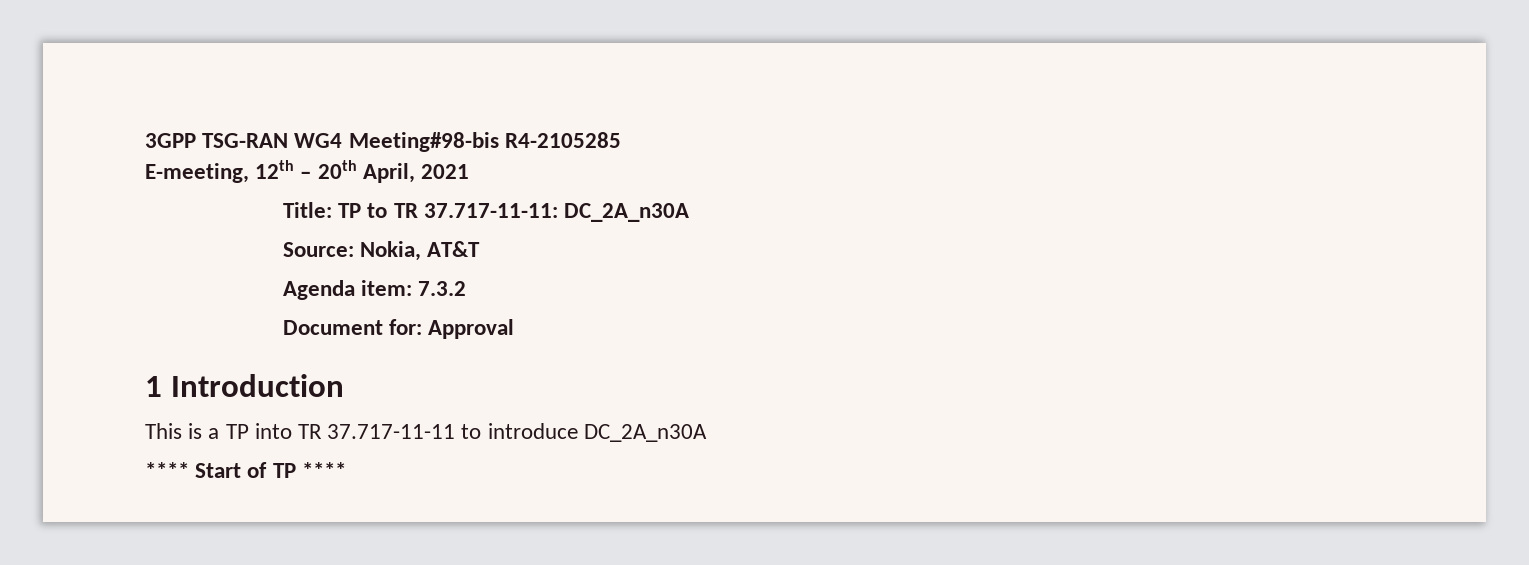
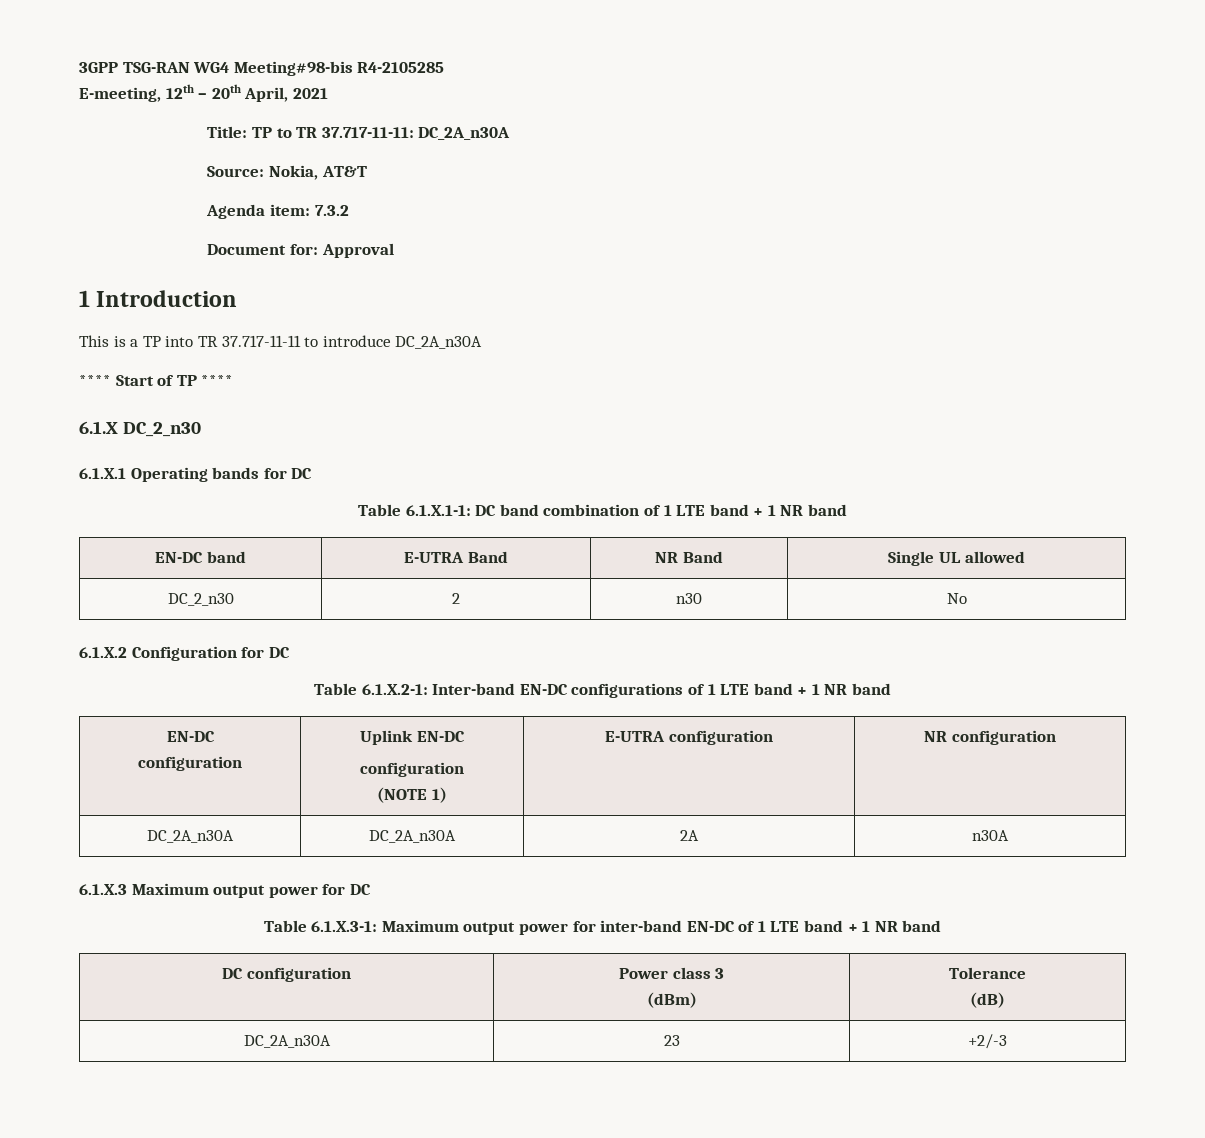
+ 6.1.X DC_2_n30
+ 6.1.X.1 Operating bands for DC
+ Table 6.1.X.1-1: DC band combination of 1 LTE band + 1 NR band
+ EN-DC band | E-UTRA Band | NR Band | Single UL allowed
+ DC_2_n30 | 2 | n30 | No
+ 6.1.X.2 Configuration for DC
+ Table 6.1.X.2-1: Inter-band EN-DC configurations of 1 LTE band + 1 NR band
+ EN-DC
+ configuration | Uplink EN-DC
+ configuration
+ (NOTE 1) | E-UTRA configuration | NR configuration
+ DC_2A_n30A | DC_2A_n30A | 2A | n30A
+ 6.1.X.3 Maximum output power for DC
+ Table 6.1.X.3-1: Maximum output power for inter-band EN-DC of 1 LTE band + 1 NR band
+ DC configuration | Power class 3
+ (dBm) | Tolerance
+ (dB)
+ DC_2A_n30A | 23 | +2/-3

